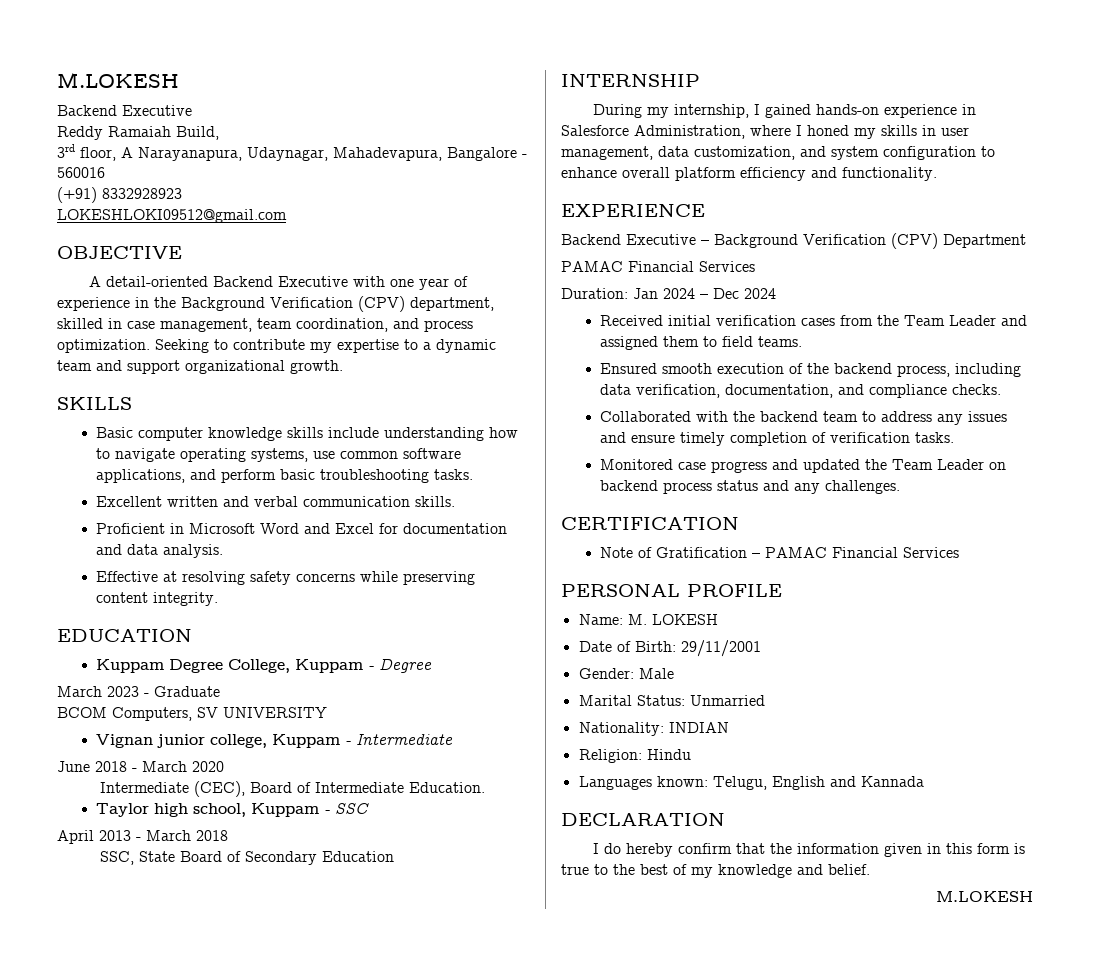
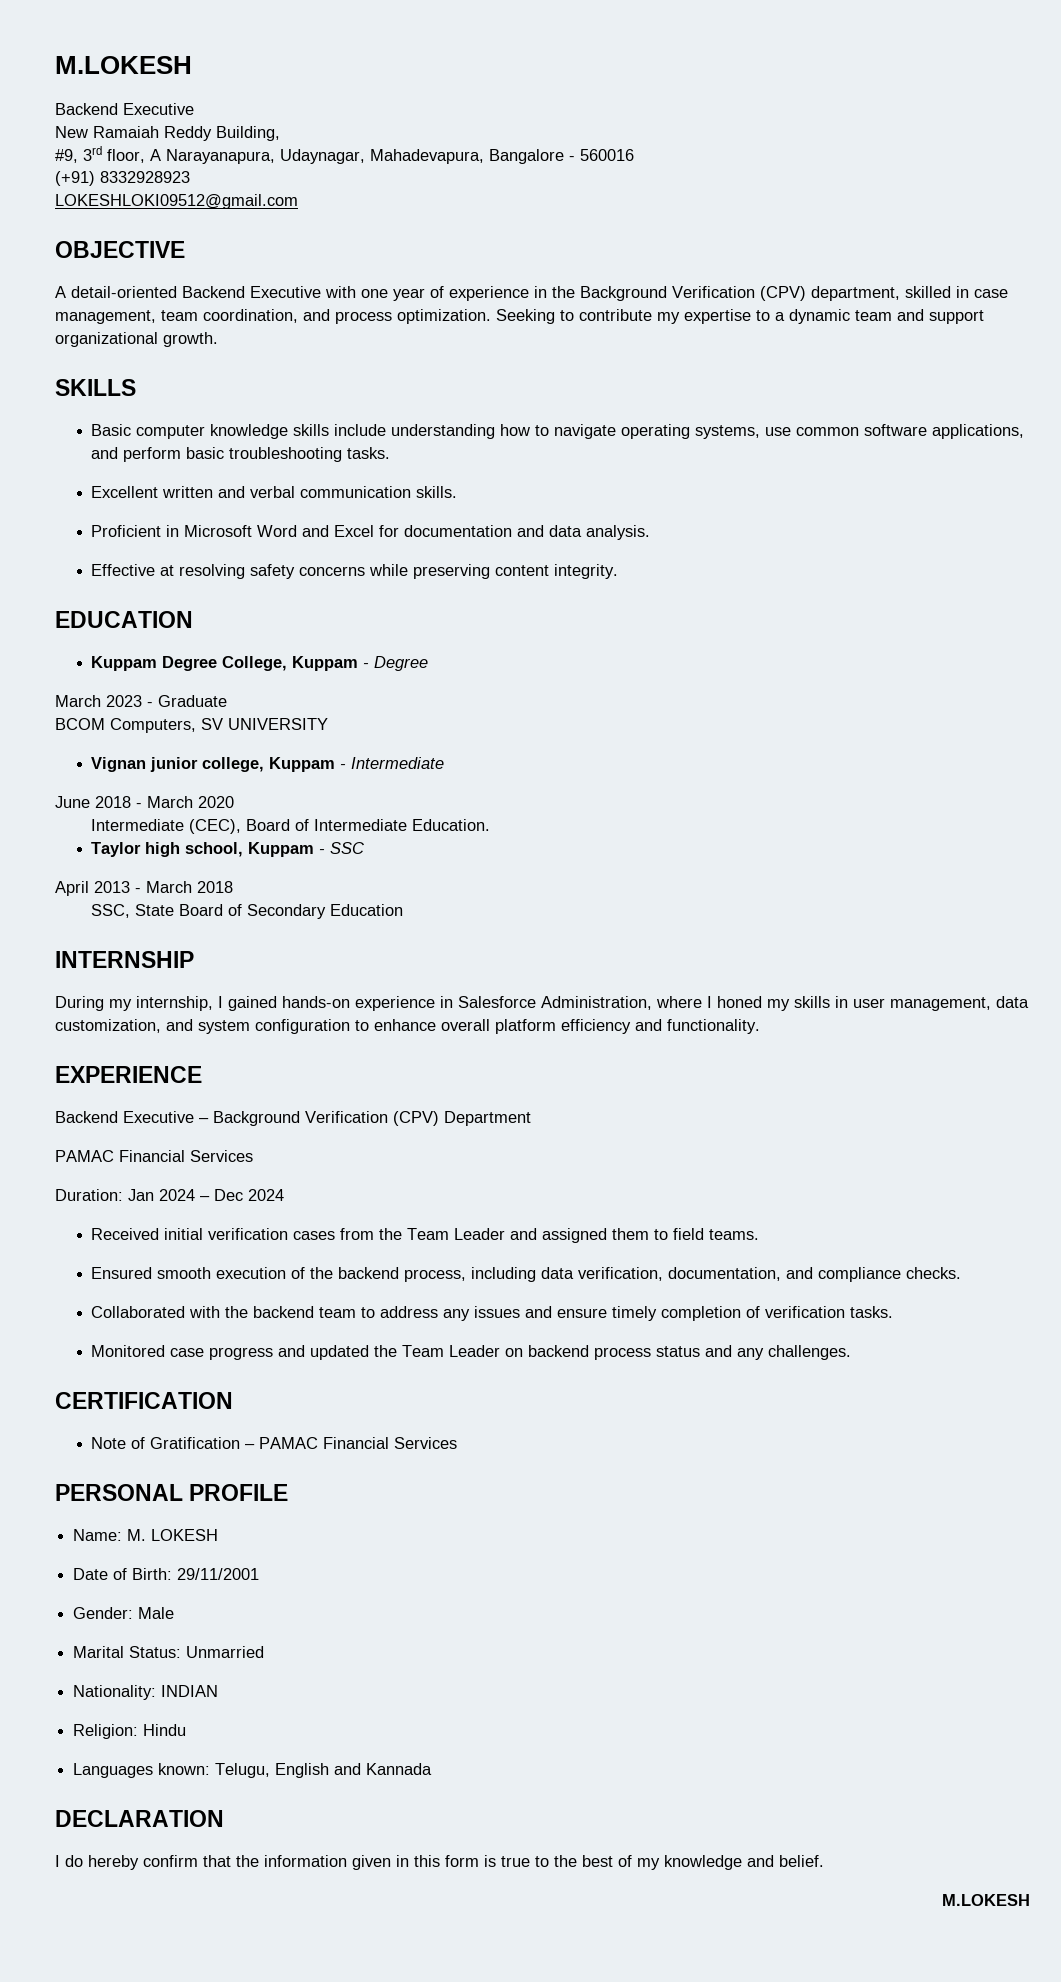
- Reddy Ramaiah Build,
- 3rd floor, A Narayanapura, Udaynagar, Mahadevapura, Bangalore - 560016
+ New Ramaiah Reddy Building,
+ #9, 3rd floor, A Narayanapura, Udaynagar, Mahadevapura, Bangalore - 560016

